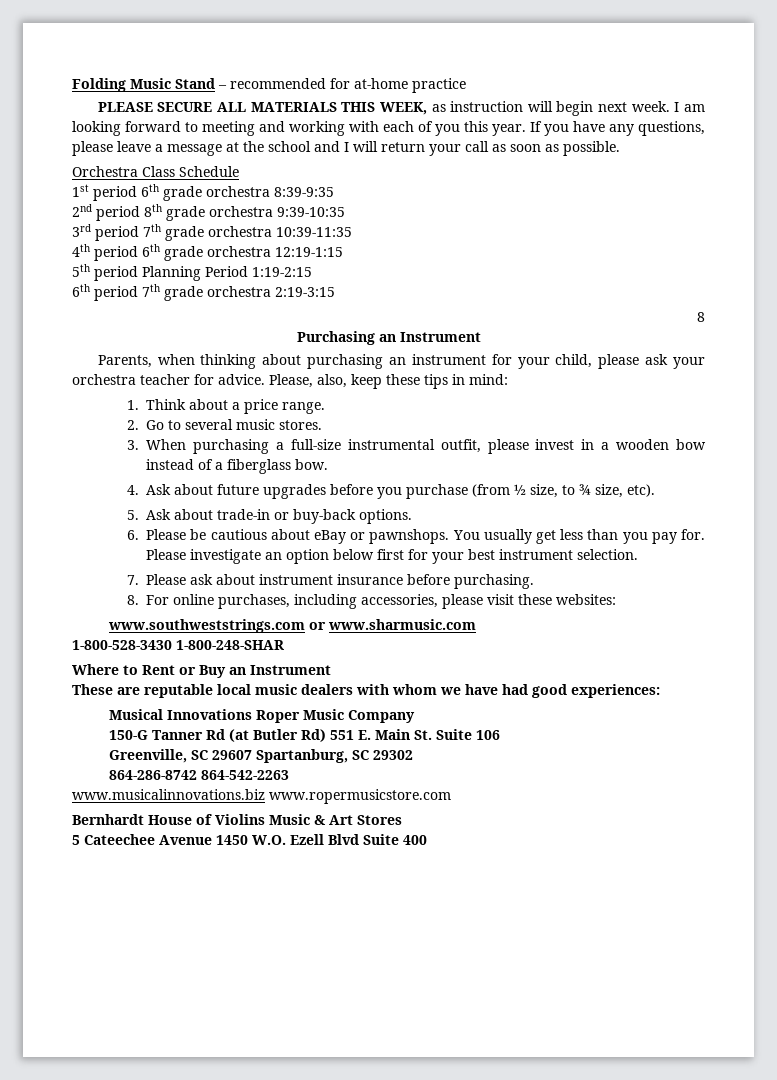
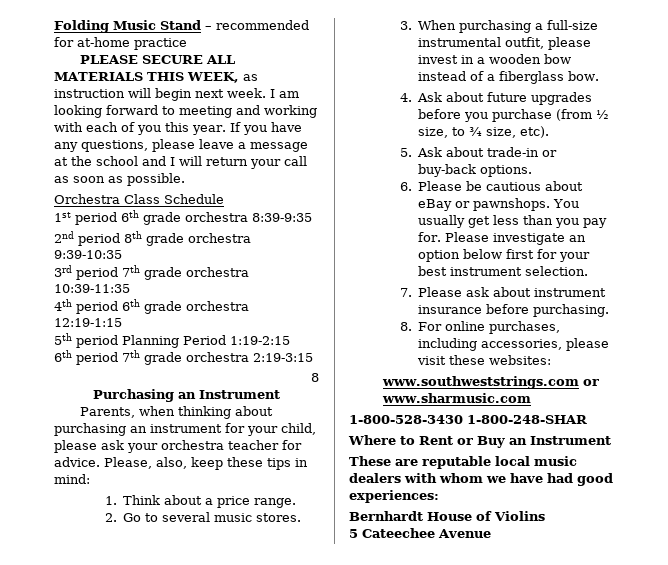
- Musical Innovations Roper Music Company
- 150-G Tanner Rd (at Butler Rd) 551 E. Main St. Suite 106
- Greenville, SC 29607 Spartanburg, SC 29302
- 864-286-8742 864-542-2263
- www.musicalinnovations.biz www.ropermusicstore.com
- Bernhardt House of Violins Music & Art Stores
+ Bernhardt House of Violins
- 5 Cateechee Avenue 1450 W.O. Ezell Blvd Suite 400
+ 5 Cateechee Avenue

